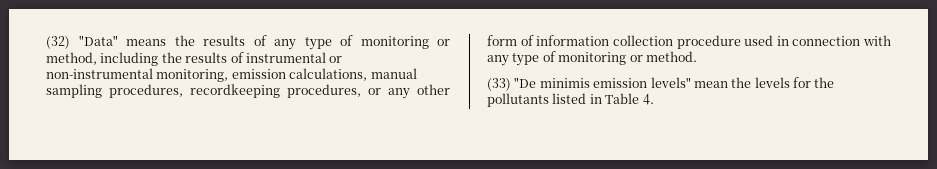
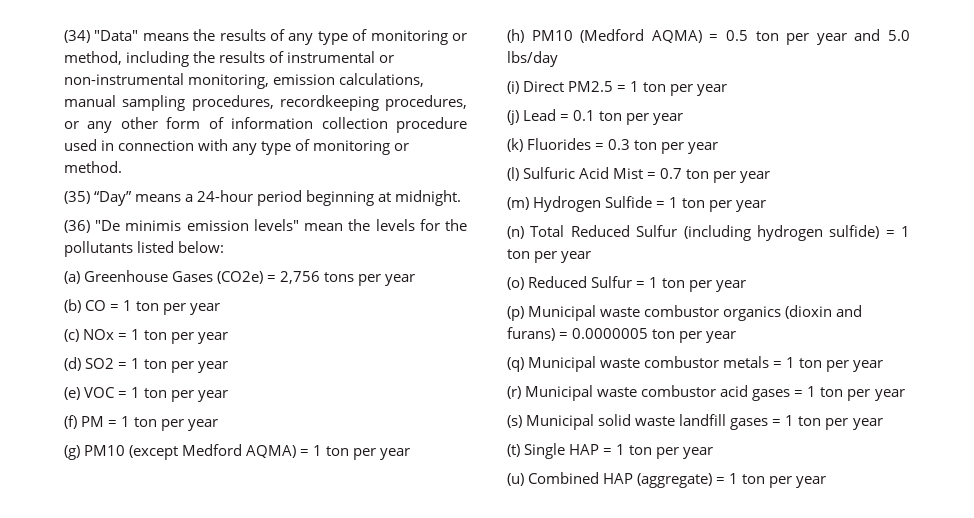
- (32) "Data" means the results of any type of monitoring or method, including the results of instrumental or non-instrumental monitoring, emission calculations, manual sampling procedures, recordkeeping procedures, or any other form of information collection procedure used in connection with any type of monitoring or method.
+ (34) "Data" means the results of any type of monitoring or method, including the results of instrumental or non-instrumental monitoring, emission calculations, manual sampling procedures, recordkeeping procedures, or any other form of information collection procedure used in connection with any type of monitoring or method.
- (33) "De minimis emission levels" mean the levels for the pollutants listed in Table 4.
+ (35) “Day” means a 24-hour period beginning at midnight.
+ (36) "De minimis emission levels" mean the levels for the pollutants listed below:
+ (a) Greenhouse Gases (CO2e) = 2,756 tons per year
+ (b) CO = 1 ton per year
+ (c) NOx = 1 ton per year
+ (d) SO2 = 1 ton per year
+ (e) VOC = 1 ton per year
+ (f) PM = 1 ton per year
+ (g) PM10 (except Medford AQMA) = 1 ton per year
+ (h) PM10 (Medford AQMA) = 0.5 ton per year and 5.0 lbs/day
+ (i) Direct PM2.5 = 1 ton per year
+ (j) Lead = 0.1 ton per year
+ (k) Fluorides = 0.3 ton per year
+ (l) Sulfuric Acid Mist = 0.7 ton per year
+ (m) Hydrogen Sulfide = 1 ton per year
+ (n) Total Reduced Sulfur (including hydrogen sulfide) = 1 ton per year
+ (o) Reduced Sulfur = 1 ton per year
+ (p) Municipal waste combustor organics (dioxin and furans) = 0.0000005 ton per year
+ (q) Municipal waste combustor metals = 1 ton per year
+ (r) Municipal waste combustor acid gases = 1 ton per year
+ (s) Municipal solid waste landfill gases = 1 ton per year
+ (t) Single HAP = 1 ton per year
+ (u) Combined HAP (aggregate) = 1 ton per year

